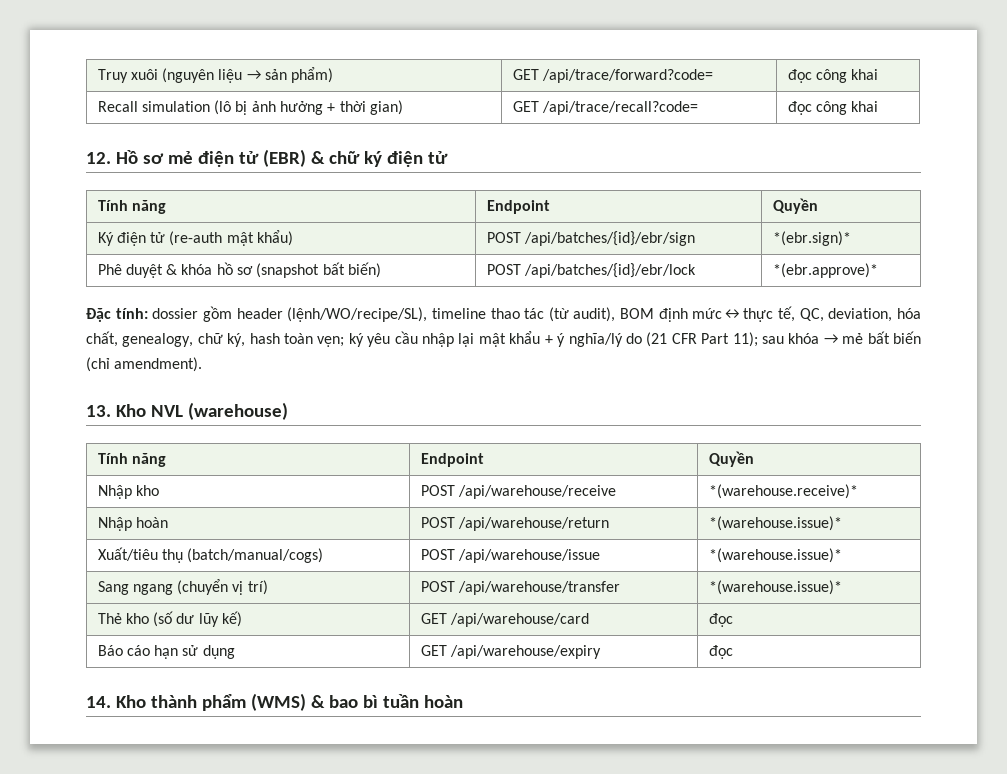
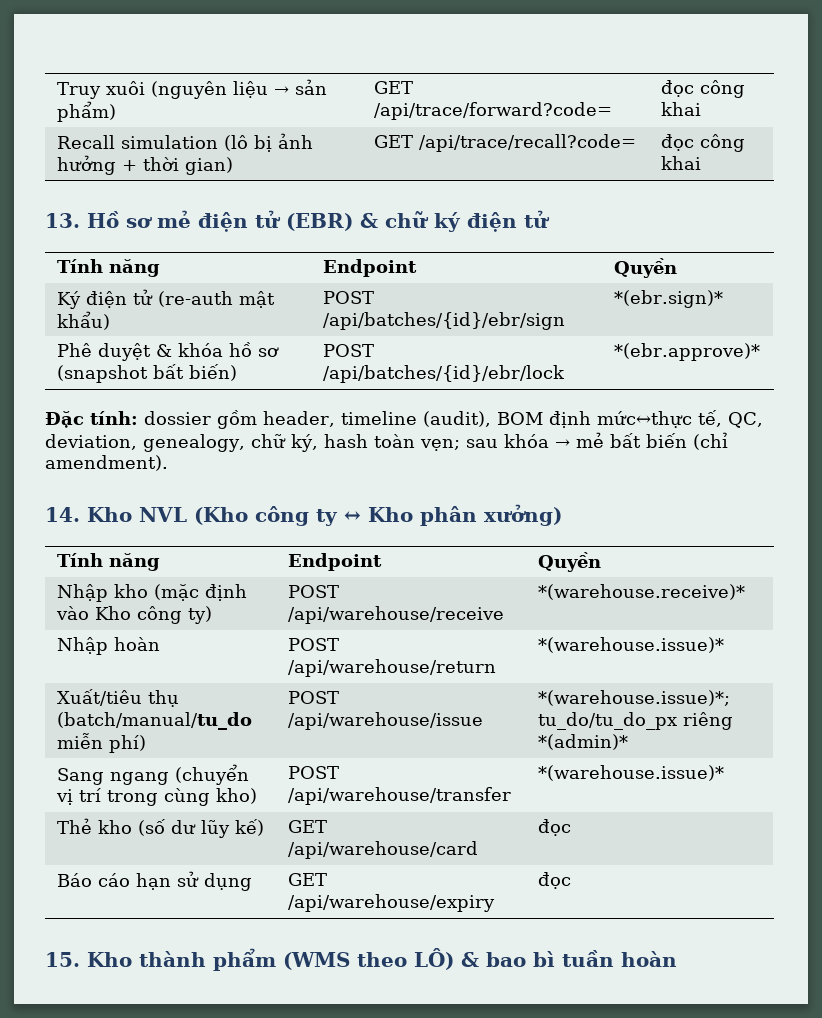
- 12. Hồ sơ mẻ điện tử (EBR) & chữ ký điện tử
+ 13. Hồ sơ mẻ điện tử (EBR) & chữ ký điện tử
- Đặc tính: dossier gồm header (lệnh/WO/recipe/SL), timeline thao tác (từ audit), BOM định mức↔thực tế, QC, deviation, hóa chất, genealogy, chữ ký, hash toàn vẹn; ký yêu cầu nhập lại mật khẩu + ý nghĩa/lý do (21 CFR Part 11); sau khóa → mẻ bất biến (chỉ amendment).
+ Đặc tính: dossier gồm header, timeline (audit), BOM định mức↔thực tế, QC, deviation, genealogy, chữ ký, hash toàn vẹn; sau khóa → mẻ bất biến (chỉ amendment).
- 13. Kho NVL (warehouse)
+ 14. Kho NVL (Kho công ty ↔ Kho phân xưởng)
- Nhập kho | POST /api/warehouse/receive | *(warehouse.receive)*
+ Nhập kho (mặc định vào Kho công ty) | POST /api/warehouse/receive | *(warehouse.receive)*
- Xuất/tiêu thụ (batch/manual/cogs) | POST /api/warehouse/issue | *(warehouse.issue)*
+ Xuất/tiêu thụ (batch/manual/tu_do miễn phí) | POST /api/warehouse/issue | *(warehouse.issue)*; tu_do/tu_do_px riêng *(admin)*
- Sang ngang (chuyển vị trí) | POST /api/warehouse/transfer | *(warehouse.issue)*
+ Sang ngang (chuyển vị trí trong cùng kho) | POST /api/warehouse/transfer | *(warehouse.issue)*
- 14. Kho thành phẩm (WMS) & bao bì tuần hoàn
+ 15. Kho thành phẩm (WMS theo LÔ) & bao bì tuần hoàn

